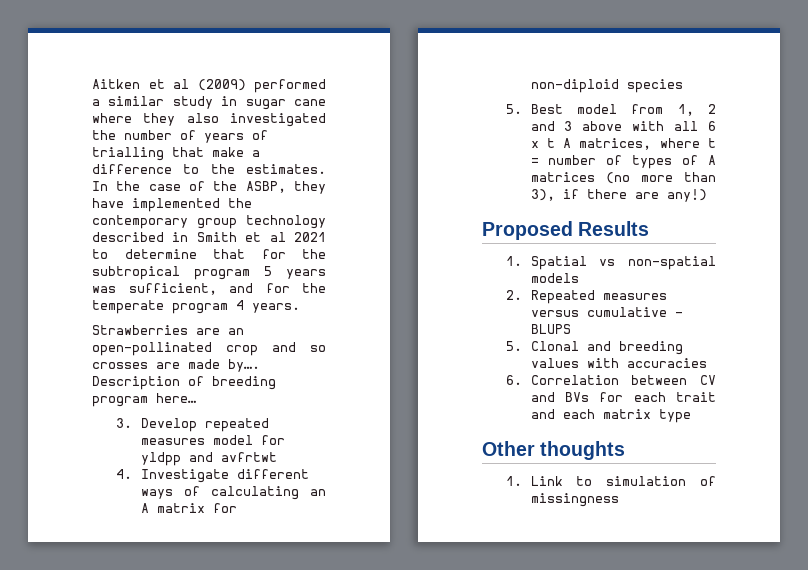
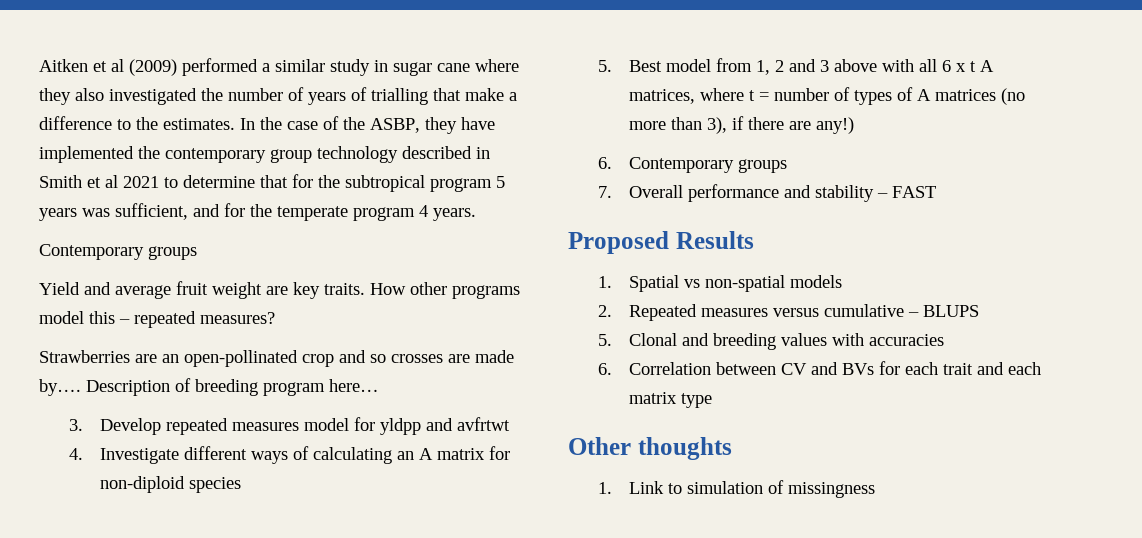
  In the case of the ASBP, they have implemented the contemporary group technology described in Smith et al 2021 to determine that for the subtropical program 5 years was sufficient, and for the temperate program 4 years.
+ Contemporary groups
+ Yield and average fruit weight are key traits. How other programs model this – repeated measures?
+ 6. Contemporary groups
+ 7. Overall performance and stability – FAST

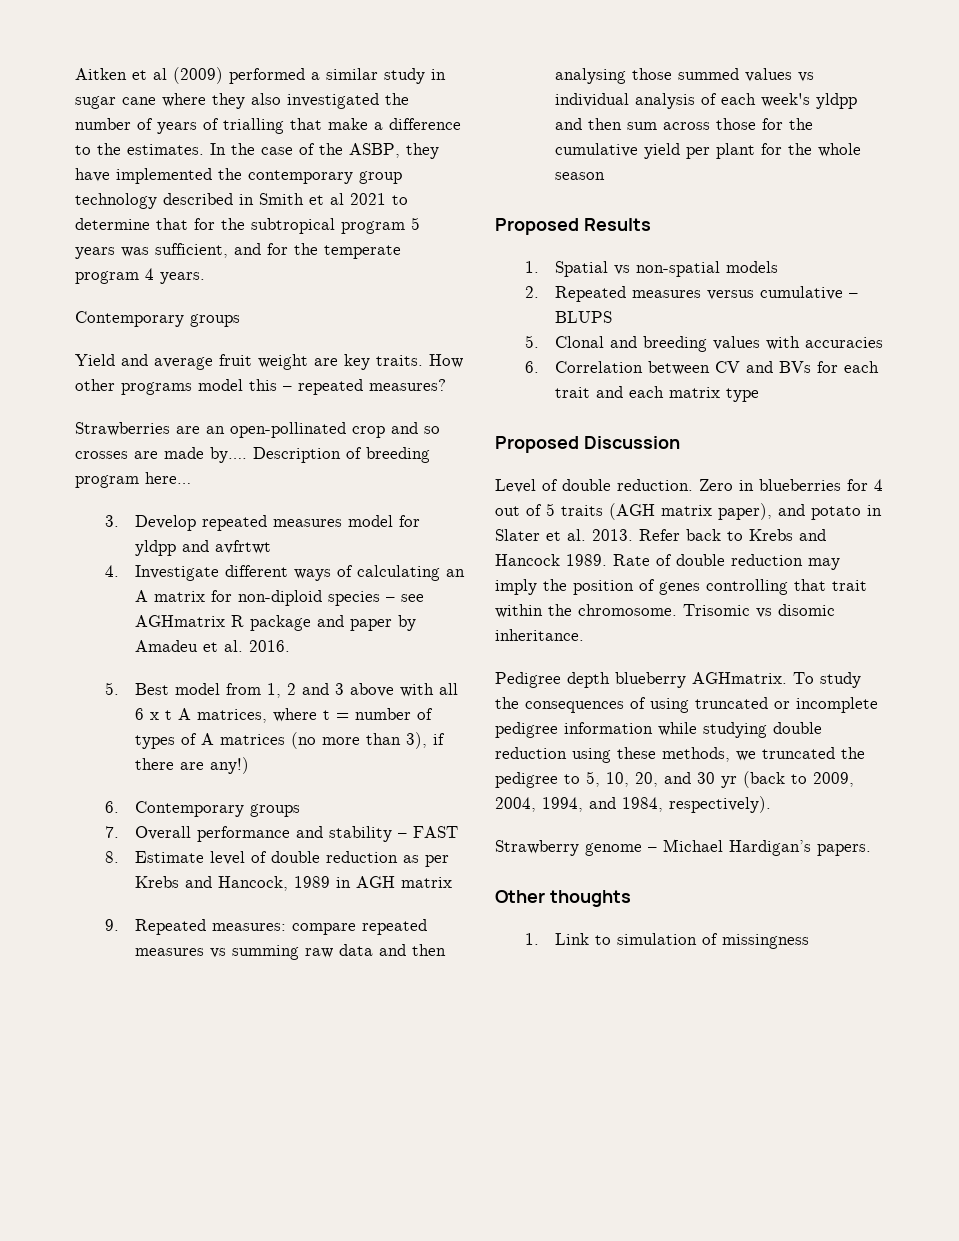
- 4. Investigate different ways of calculating an A matrix for non-diploid species
+ 4. Investigate different ways of calculating an A matrix for non-diploid species – see AGHmatrix R package and paper by Amadeu et al. 2016.
+ 8. Estimate level of double reduction as per Krebs and Hancock, 1989 in AGH matrix
+ 9. Repeated measures: compare repeated measures vs summing raw data and then analysing those summed values vs individual analysis of each week's yldpp and then sum across those for the cumulative yield per plant for the whole season
+ Proposed Discussion
+ Level of double reduction. Zero in blueberries for 4 out of 5 traits (AGH matrix paper), and potato in Slater et al. 2013. Refer back to Krebs and Hancock 1989. Rate of double reduction may imply the position of genes controlling that trait within the chromosome. Trisomic vs disomic inheritance.
+ Pedigree depth blueberry AGHmatrix. To study the consequences of using truncated or incomplete pedigree information while studying double reduction using these methods, we truncated the pedigree to 5, 10, 20, and 30 yr (back to 2009, 2004, 1994, and 1984, respectively).
+ Strawberry genome – Michael Hardigan’s papers.

